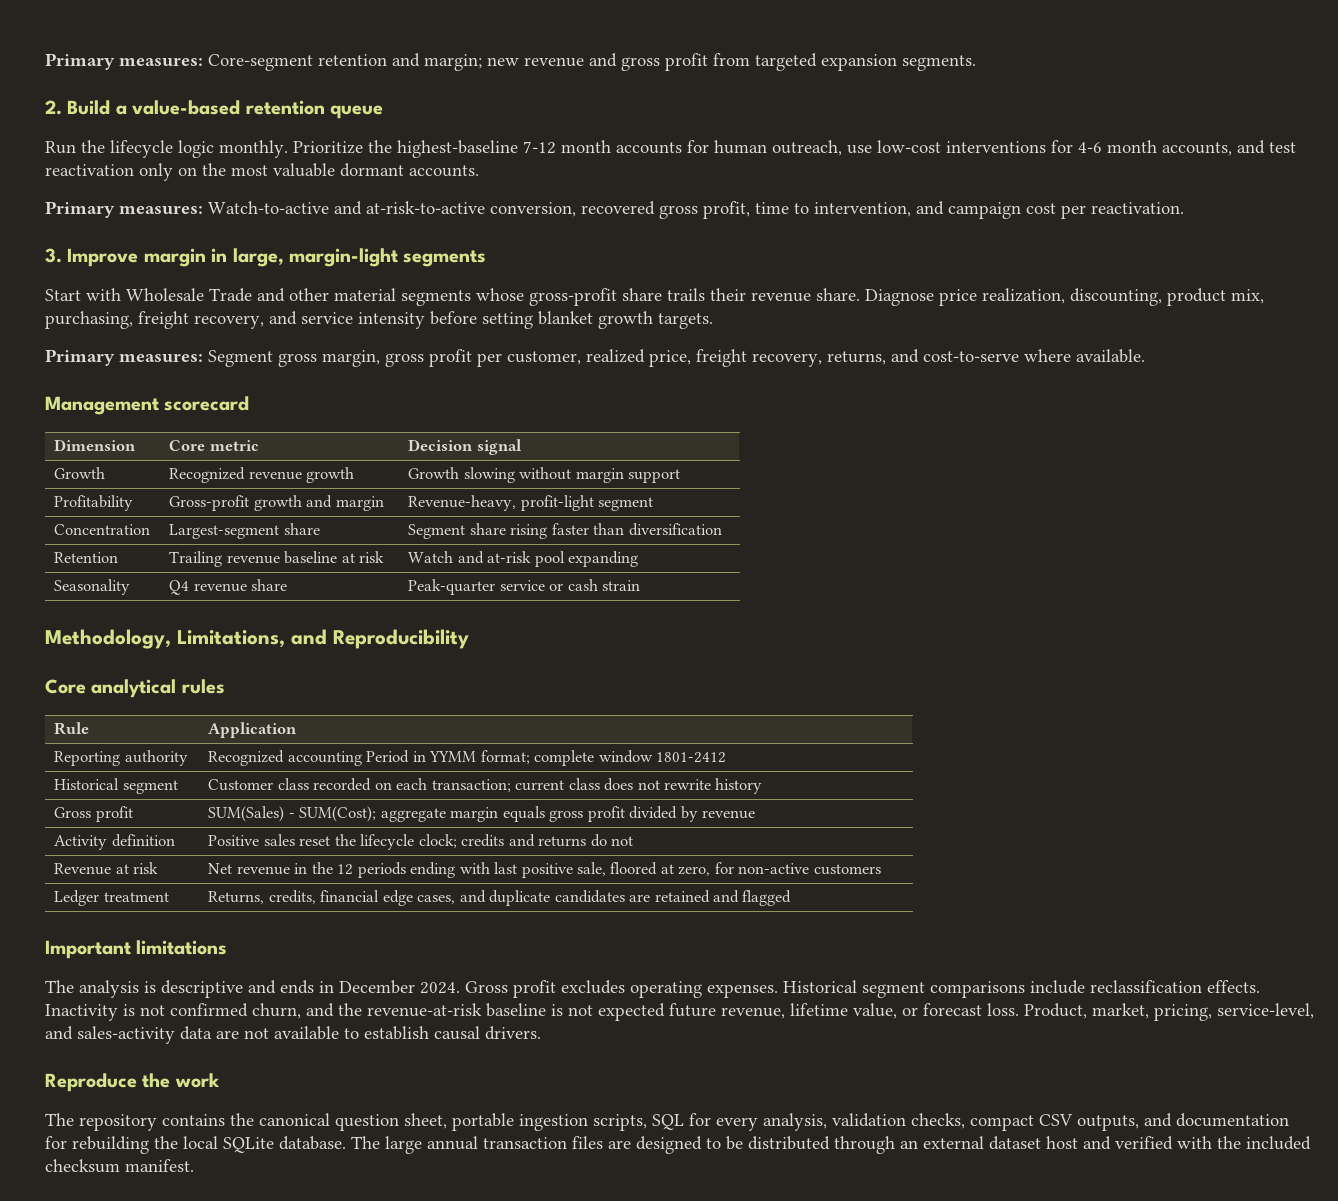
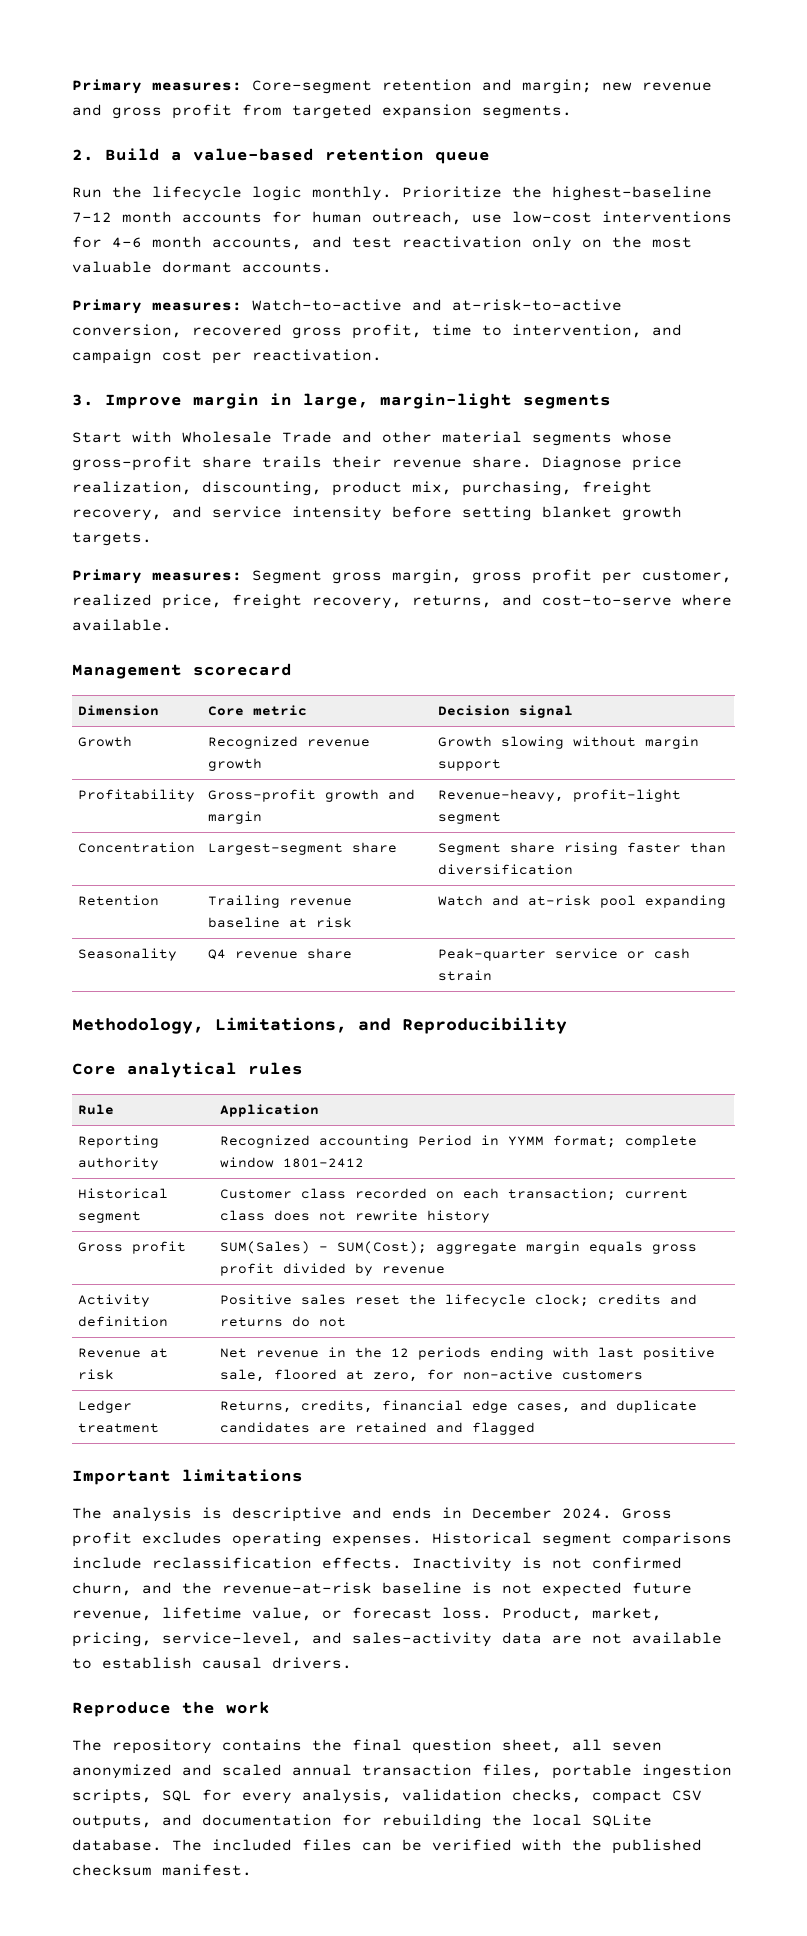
- The repository contains the canonical question sheet, portable ingestion scripts, SQL for every analysis, validation checks, compact CSV outputs, and documentation for rebuilding the local SQLite database.
+ The repository contains the final question sheet, all seven anonymized and scaled annual transaction files, portable ingestion scripts, SQL for every analysis, validation checks, compact CSV outputs, and documentation for rebuilding the local SQLite database.
- The large annual transaction files are designed to be distributed through an external dataset host and verified with the included checksum manifest.
+ The included files can be verified with the published checksum manifest.

